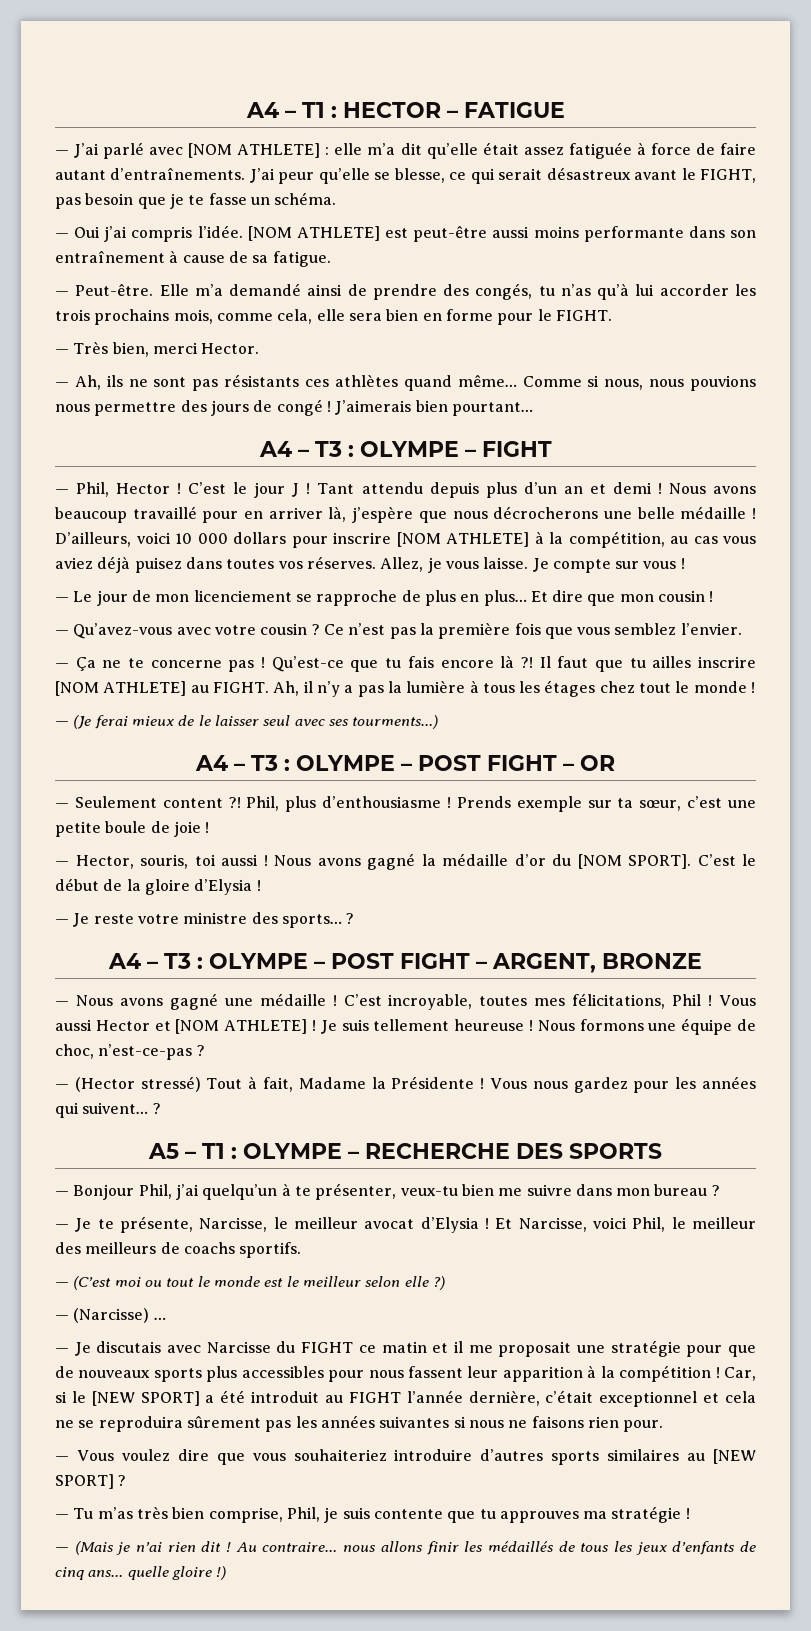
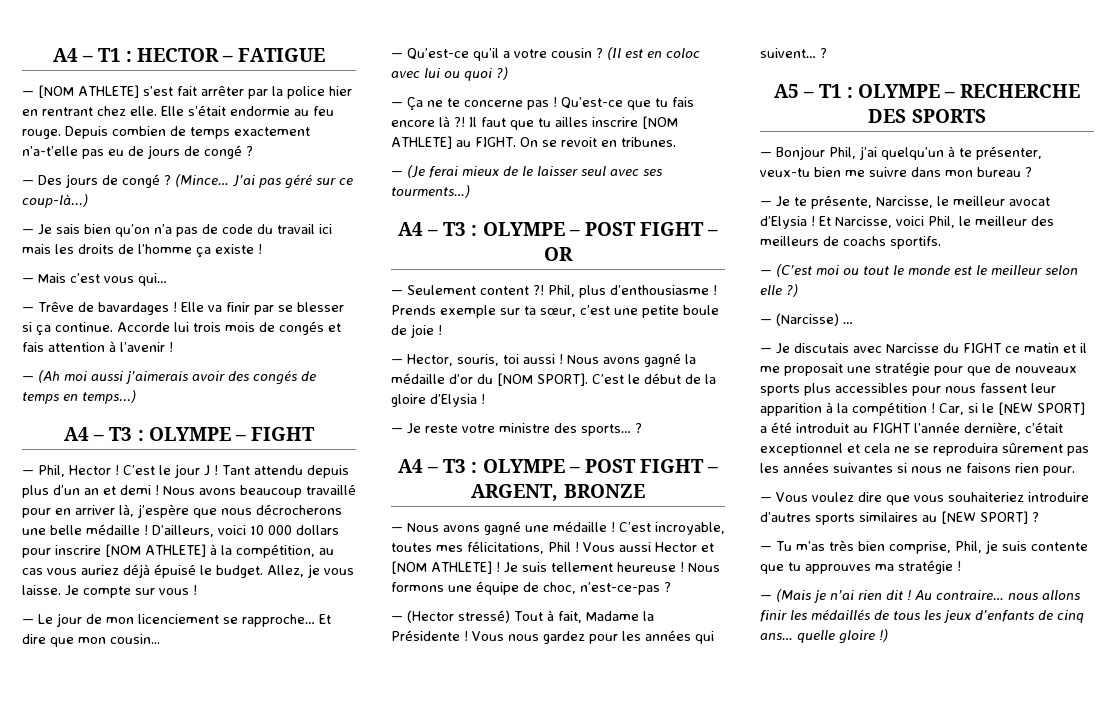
- — J’ai parlé avec [NOM ATHLETE] : elle m’a dit qu’elle était assez fatiguée à force de faire autant d’entraînements. J’ai peur qu’elle se blesse, ce qui serait désastreux avant le FIGHT, pas besoin que je te fasse un schéma.
- — Oui j’ai compris l’idée. [NOM ATHLETE] est peut-être aussi moins performante dans son entraînement à cause de sa fatigue.
- — Peut-être. Elle m’a demandé ainsi de prendre des congés, tu n’as qu’à lui accorder les trois prochains mois, comme cela, elle sera bien en forme pour le FIGHT.
- — Très bien, merci Hector.
- — Ah, ils ne sont pas résistants ces athlètes quand même… Comme si nous, nous pouvions nous permettre des jours de congé ! J’aimerais bien pourtant…
+ — [NOM ATHLETE] s’est fait arrêter par la police hier en rentrant chez elle. Elle s’était endormie au feu rouge. Depuis combien de temps exactement n’a-t’elle pas eu de jours de congé ?
+ — Des jours de congé ? (Mince… J’ai pas géré sur ce coup-là...)
+ — Je sais bien qu’on n’a pas de code du travail ici mais les droits de l’homme ça existe !
+ — Mais c’est vous qui…
+ — Trêve de bavardages ! Elle va finir par se blesser si ça continue. Accorde lui trois mois de congés et fais attention à l’avenir !
+ — (Ah moi aussi j’aimerais avoir des congés de temps en temps...)
- D’ailleurs, voici 10 000 dollars pour inscrire [NOM ATHLETE] à la compétition, au cas vous aviez déjà puisez dans toutes vos réserves.
+ D’ailleurs, voici 10 000 dollars pour inscrire [NOM ATHLETE] à la compétition, au cas vous auriez déjà épuisé le budget.
- — Le jour de mon licenciement se rapproche de plus en plus…
+ — Le jour de mon licenciement se rapproche…
- Et dire que mon cousin !
- — Qu’avez-vous avec votre cousin ? Ce n’est pas la première fois que vous semblez l’envier.
+ Et dire que mon cousin...
+ — Qu’est-ce qu’il a votre cousin ? (Il est en coloc avec lui ou quoi ?)
- Ah, il n’y a pas la lumière à tous les étages chez tout le monde !
+ On se revoit en tribunes.

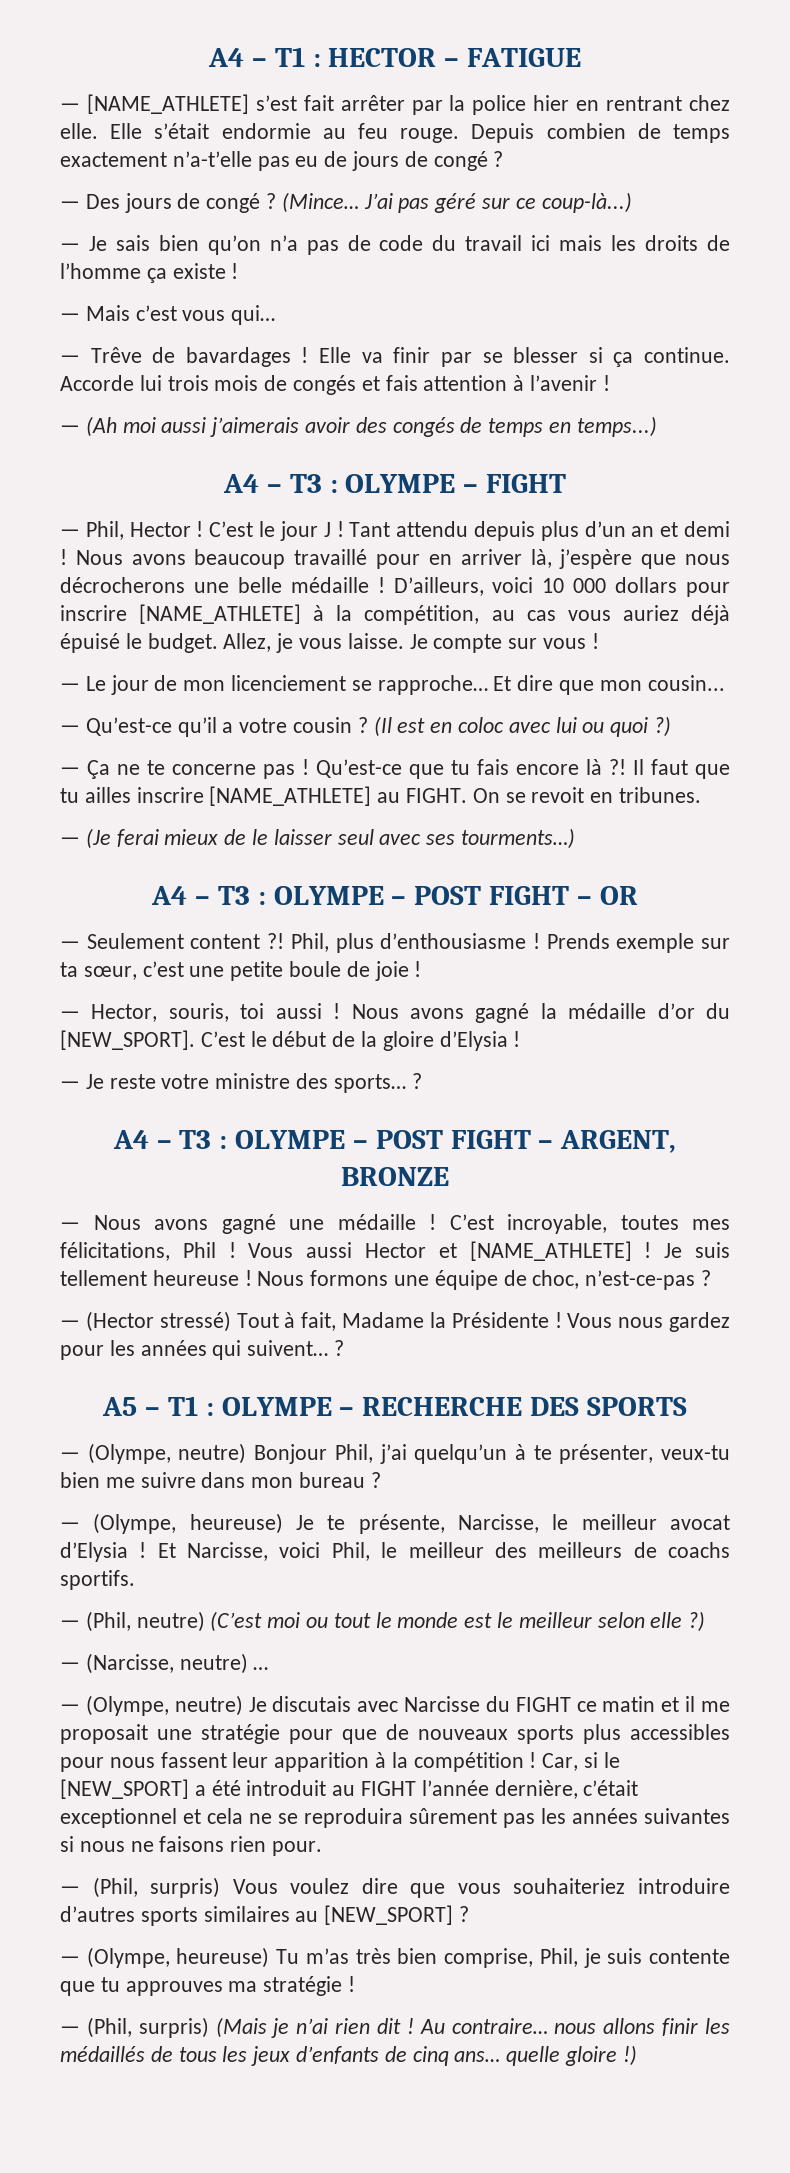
- — [NOM ATHLETE] s’est fait arrêter par la police hier en rentrant chez elle.
+ — [NAME_ATHLETE] s’est fait arrêter par la police hier en rentrant chez elle.
- D’ailleurs, voici 10 000 dollars pour inscrire [NOM ATHLETE] à la compétition, au cas vous auriez déjà épuisé le budget.
+ D’ailleurs, voici 10 000 dollars pour inscrire [NAME_ATHLETE] à la compétition, au cas vous auriez déjà épuisé le budget.
- Il faut que tu ailles inscrire [NOM ATHLETE] au FIGHT.
+ Il faut que tu ailles inscrire [NAME_ATHLETE] au FIGHT.
- Nous avons gagné la médaille d’or du [NOM SPORT].
+ Nous avons gagné la médaille d’or du [NEW_SPORT].
- Vous aussi Hector et [NOM ATHLETE] !
+ Vous aussi Hector et [NAME_ATHLETE] !
- — Bonjour Phil, j’ai quelqu’un à te présenter, veux-tu bien me suivre dans mon bureau ?
+ — (Olympe, neutre) Bonjour Phil, j’ai quelqu’un à te présenter, veux-tu bien me suivre dans mon bureau ?
- — Je te présente, Narcisse, le meilleur avocat d’Elysia !
+ — (Olympe, heureuse) Je te présente, Narcisse, le meilleur avocat d’Elysia !
- — (C’est moi ou tout le monde est le meilleur selon elle ?)
+ — (Phil, neutre) (C’est moi ou tout le monde est le meilleur selon elle ?)
- — (Narcisse) …
+ — (Narcisse, neutre) …
- — Je discutais avec Narcisse du FIGHT ce matin et il me proposait une stratégie pour que de nouveaux sports plus accessibles pour nous fassent leur apparition à la compétition !
+ — (Olympe, neutre) Je discutais avec Narcisse du FIGHT ce matin et il me proposait une stratégie pour que de nouveaux sports plus accessibles pour nous fassent leur apparition à la compétition !
- Car, si le [NEW SPORT] a été introduit au FIGHT l’année dernière, c’était exceptionnel et cela ne se reproduira sûrement pas les années suivantes si nous ne faisons rien pour.
+ Car, si le [NEW_SPORT] a été introduit au FIGHT l’année dernière, c’était exceptionnel et cela ne se reproduira sûrement pas les années suivantes si nous ne faisons rien pour.
- — Vous voulez dire que vous souhaiteriez introduire d’autres sports similaires au [NEW SPORT] ?
- — Tu m’as très bien comprise, Phil, je suis contente que tu approuves ma stratégie !
+ — (Phil, surpris) Vous voulez dire que vous souhaiteriez introduire d’autres sports similaires au [NEW_SPORT] ?
+ — (Olympe, heureuse) Tu m’as très bien comprise, Phil, je suis contente que tu approuves ma stratégie !
- — (Mais je n’ai rien dit !
+ — (Phil, surpris) (Mais je n’ai rien dit !

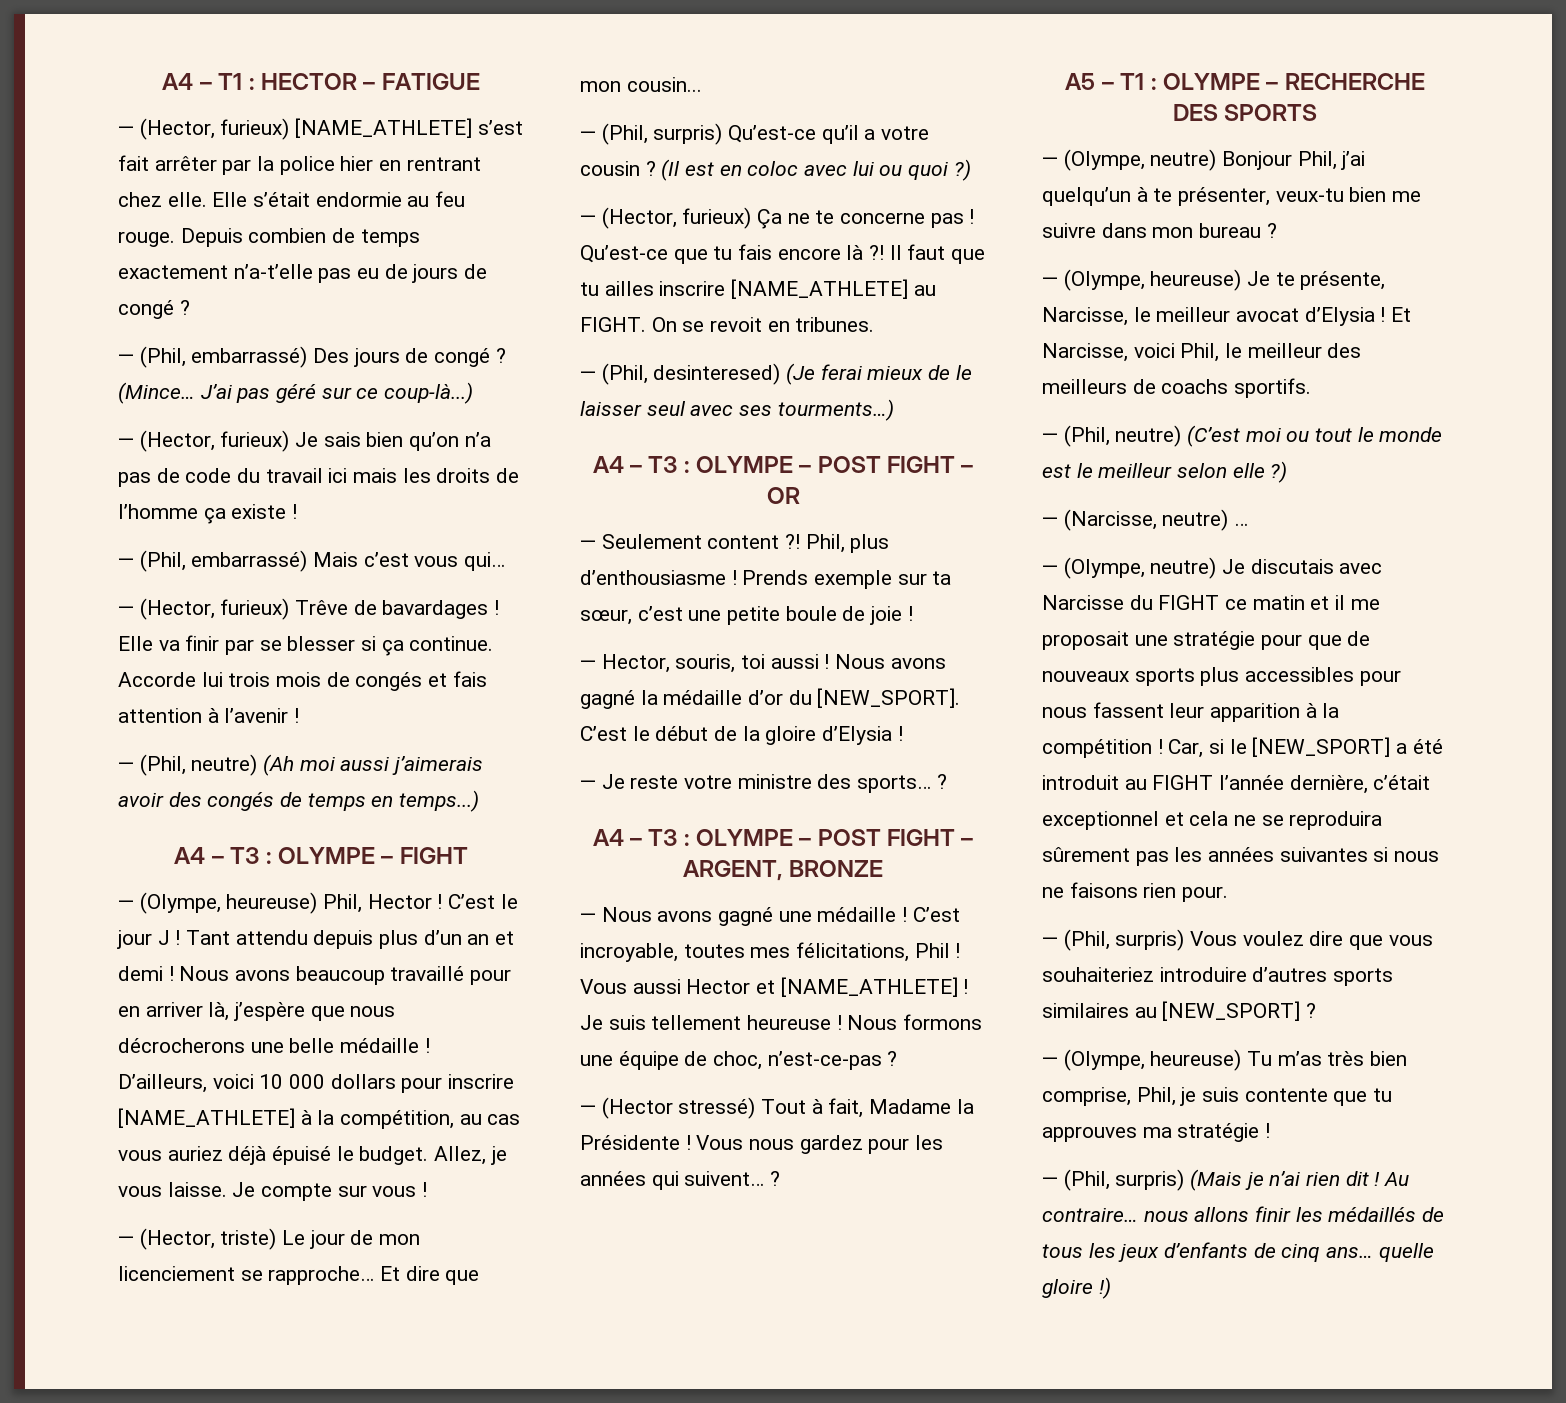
- — [NAME_ATHLETE] s’est fait arrêter par la police hier en rentrant chez elle.
+ — (Hector, furieux) [NAME_ATHLETE] s’est fait arrêter par la police hier en rentrant chez elle.
- — Des jours de congé ?
+ — (Phil, embarrassé) Des jours de congé ?
- — Je sais bien qu’on n’a pas de code du travail ici mais les droits de l’homme ça existe !
+ — (Hector, furieux) Je sais bien qu’on n’a pas de code du travail ici mais les droits de l’homme ça existe !
- — Mais c’est vous qui…
+ — (Phil, embarrassé) Mais c’est vous qui…
- — Trêve de bavardages !
+ — (Hector, furieux) Trêve de bavardages !
- — (Ah moi aussi j’aimerais avoir des congés de temps en temps...)
+ — (Phil, neutre) (Ah moi aussi j’aimerais avoir des congés de temps en temps...)
- — Phil, Hector !
+ — (Olympe, heureuse) Phil, Hector !
- — Le jour de mon licenciement se rapproche…
+ — (Hector, triste) Le jour de mon licenciement se rapproche…
- — Qu’est-ce qu’il a votre cousin ?
+ — (Phil, surpris) Qu’est-ce qu’il a votre cousin ?
- — Ça ne te concerne pas !
+ — (Hector, furieux) Ça ne te concerne pas !
- — (Je ferai mieux de le laisser seul avec ses tourments…)
+ — (Phil, desinteresed) (Je ferai mieux de le laisser seul avec ses tourments…)

